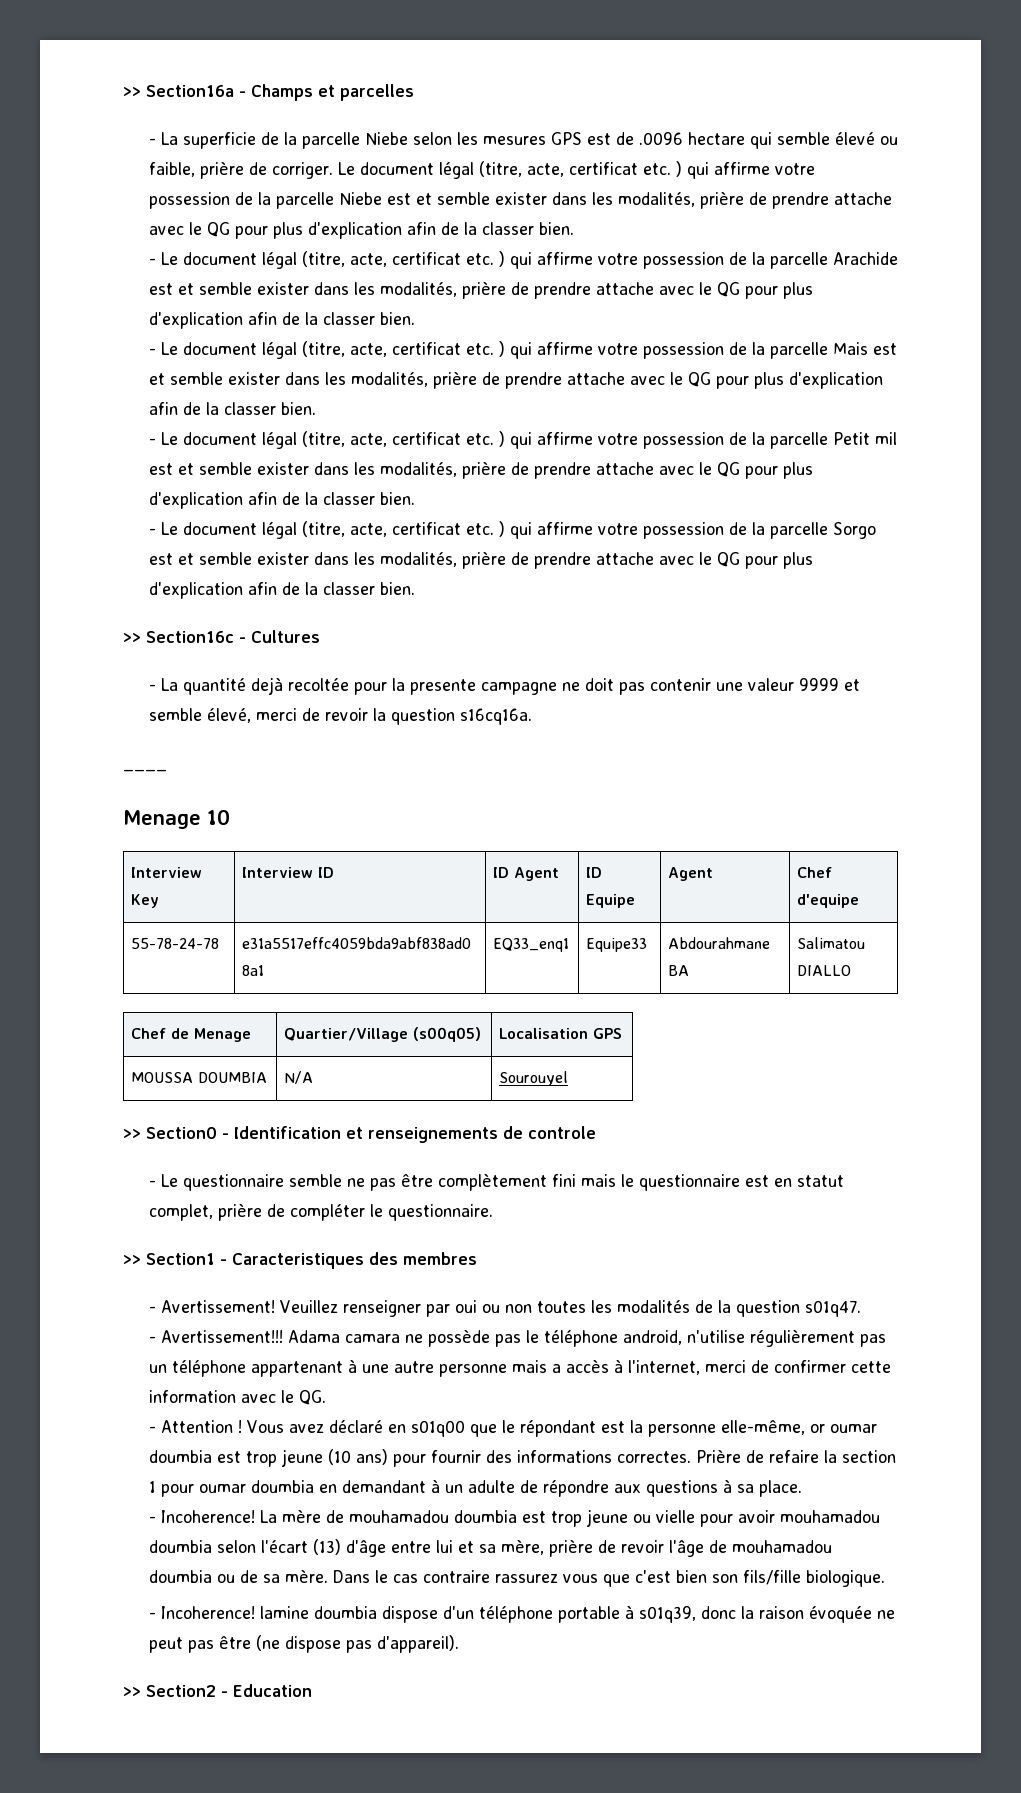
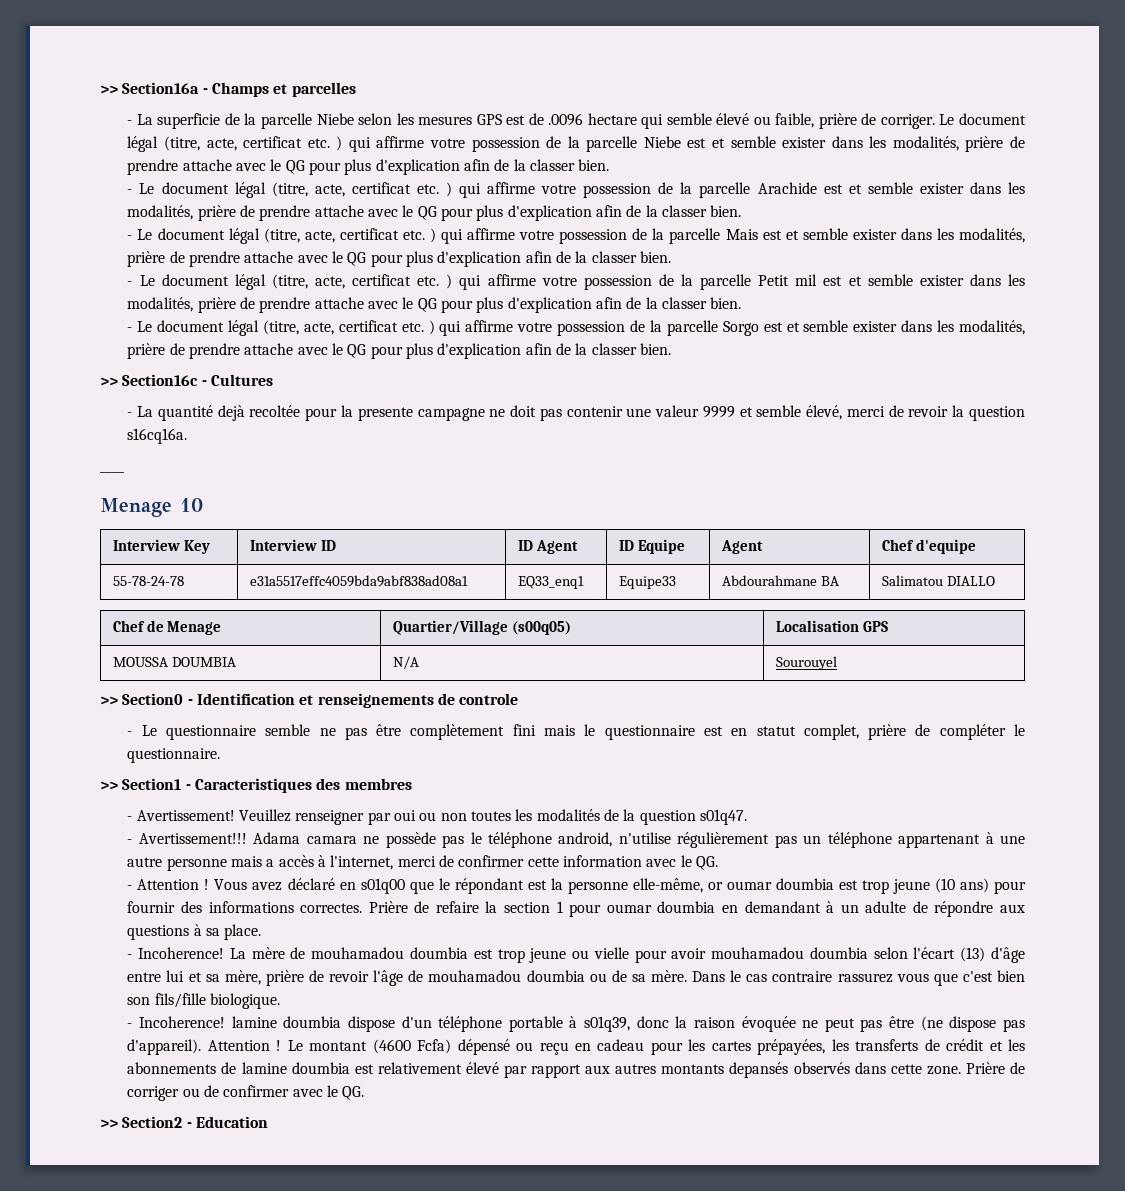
+ Attention ! Le montant (4600 Fcfa) dépensé ou reçu en cadeau pour les cartes prépayées, les transferts de crédit et les abonnements de lamine doumbia est relativement élevé par rapport aux autres montants depansés observés dans cette zone. Prière de corriger ou de confirmer avec le QG.

